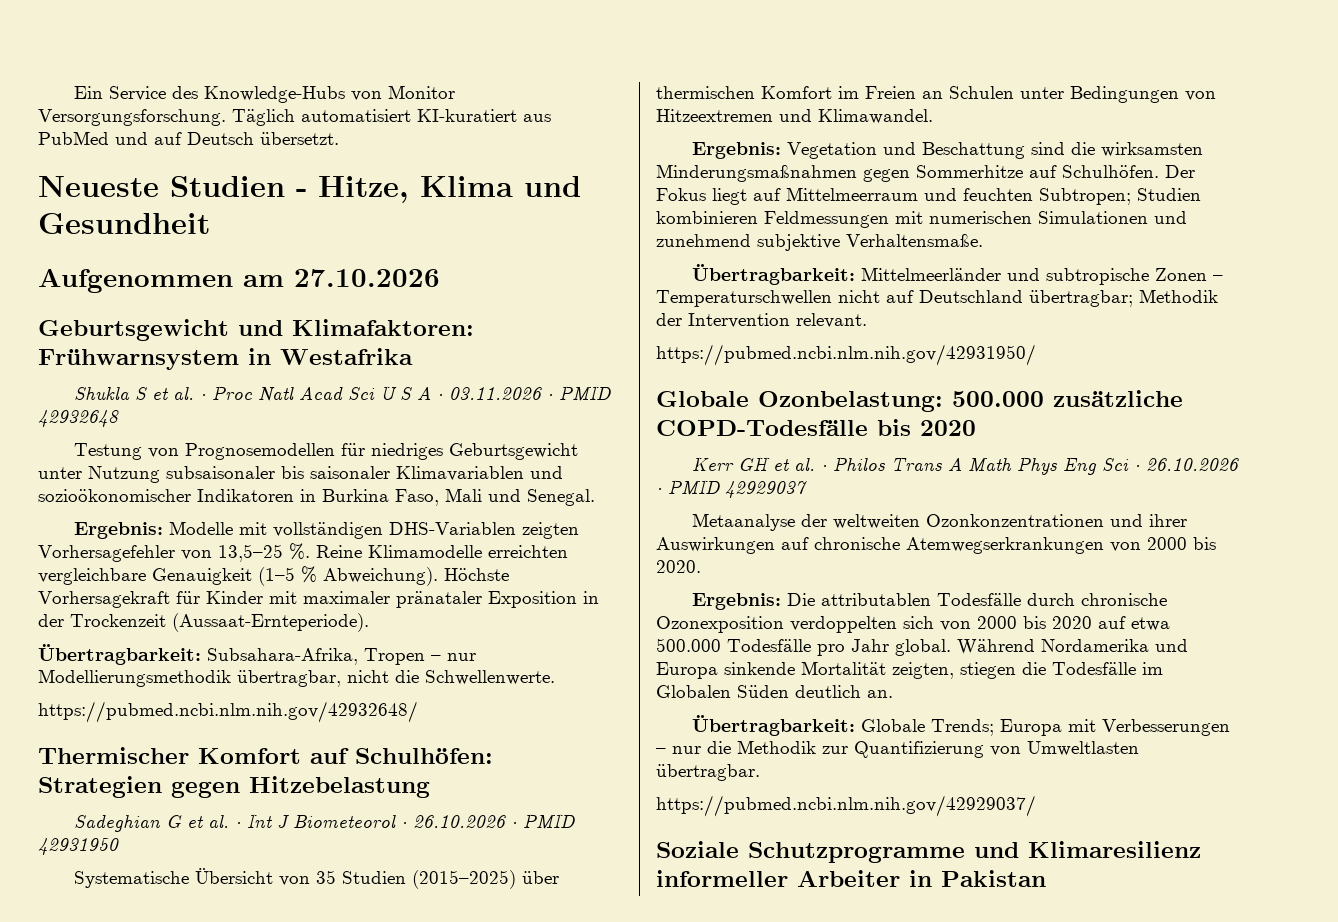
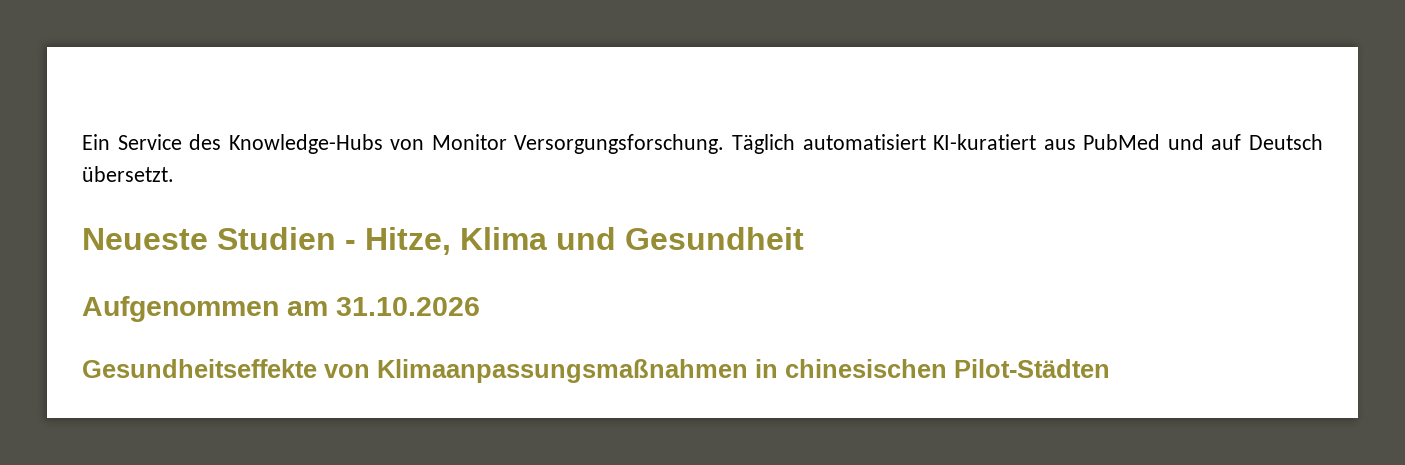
- Aufgenommen am 27.10.2026
- Geburtsgewicht und Klimafaktoren: Frühwarnsystem in Westafrika
- Shukla S et al. · Proc Natl Acad Sci U S A · 03.11.2026 · PMID 42932648
- Testung von Prognosemodellen für niedriges Geburtsgewicht unter Nutzung subsaisonaler bis saisonaler Klimavariablen und sozioökonomischer Indikatoren in Burkina Faso, Mali und Senegal.
- Ergebnis: Modelle mit vollständigen DHS-Variablen zeigten Vorhersagefehler von 13,5–25 %. Reine Klimamodelle erreichten vergleichbare Genauigkeit (1–5 % Abweichung). Höchste Vorhersagekraft für Kinder mit maximaler pränataler Exposition in der Trockenzeit (Aussaat-Ernteperiode).
- Übertragbarkeit: Subsahara-Afrika, Tropen – nur Modellierungsmethodik übertragbar, nicht die Schwellenwerte.
- https://pubmed.ncbi.nlm.nih.gov/42932648/
- Thermischer Komfort auf Schulhöfen: Strategien gegen Hitzebelastung
- Sadeghian G et al. · Int J Biometeorol · 26.10.2026 · PMID 42931950
- Systematische Übersicht von 35 Studien (2015–2025) über thermischen Komfort im Freien an Schulen unter Bedingungen von Hitzeextremen und Klimawandel.
- Ergebnis: Vegetation und Beschattung sind die wirksamsten Minderungsmaßnahmen gegen Sommerhitze auf Schulhöfen. Der Fokus liegt auf Mittelmeerraum und feuchten Subtropen; Studien kombinieren Feldmessungen mit numerischen Simulationen und zunehmend subjektive Verhaltensmaße.
- Übertragbarkeit: Mittelmeerländer und subtropische Zonen – Temperaturschwellen nicht auf Deutschland übertragbar; Methodik der Intervention relevant.
- https://pubmed.ncbi.nlm.nih.gov/42931950/
- Globale Ozonbelastung: 500.000 zusätzliche COPD-Todesfälle bis 2020
- Kerr GH et al. · Philos Trans A Math Phys Eng Sci · 26.10.2026 · PMID 42929037
- Metaanalyse der weltweiten Ozonkonzentrationen und ihrer Auswirkungen auf chronische Atemwegserkrankungen von 2000 bis 2020.
- Ergebnis: Die attributablen Todesfälle durch chronische Ozonexposition verdoppelten sich von 2000 bis 2020 auf etwa 500.000 Todesfälle pro Jahr global. Während Nordamerika und Europa sinkende Mortalität zeigten, stiegen die Todesfälle im Globalen Süden deutlich an.
- Übertragbarkeit: Globale Trends; Europa mit Verbesserungen – nur die Methodik zur Quantifizierung von Umweltlasten übertragbar.
- https://pubmed.ncbi.nlm.nih.gov/42929037/
- Soziale Schutzprogramme und Klimaresilienz informeller Arbeiter in Pakistan
+ Aufgenommen am 31.10.2026
+ Gesundheitseffekte von Klimaanpassungsmaßnahmen in chinesischen Pilot-Städten

